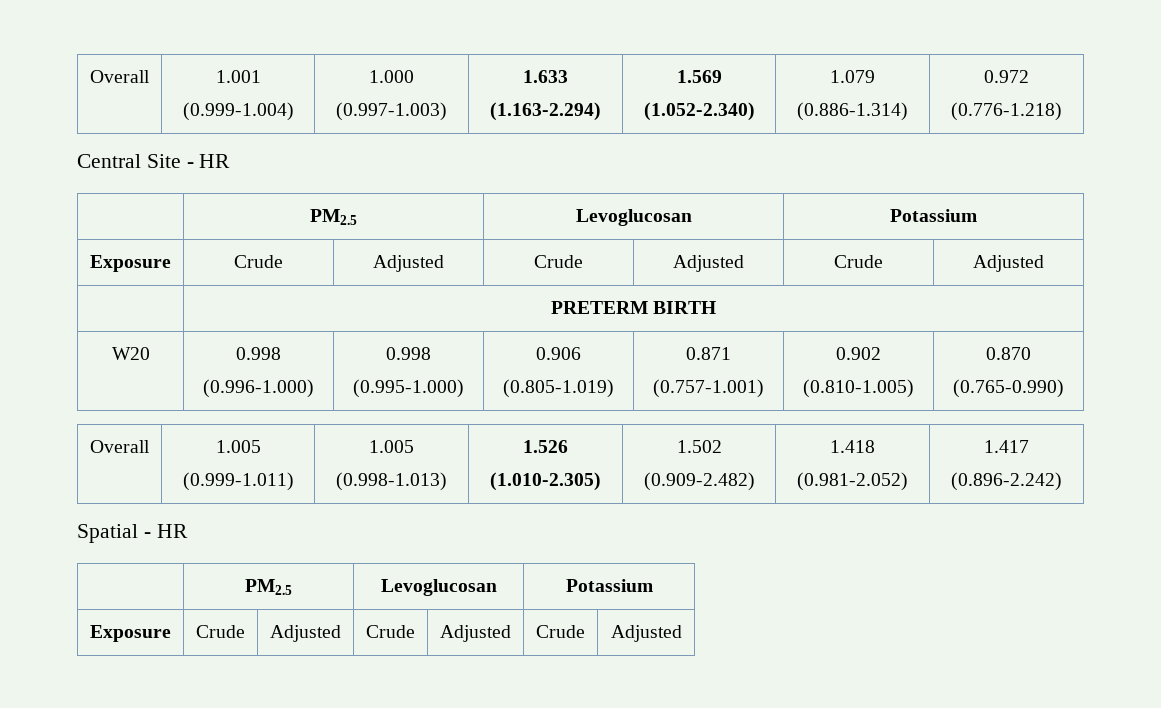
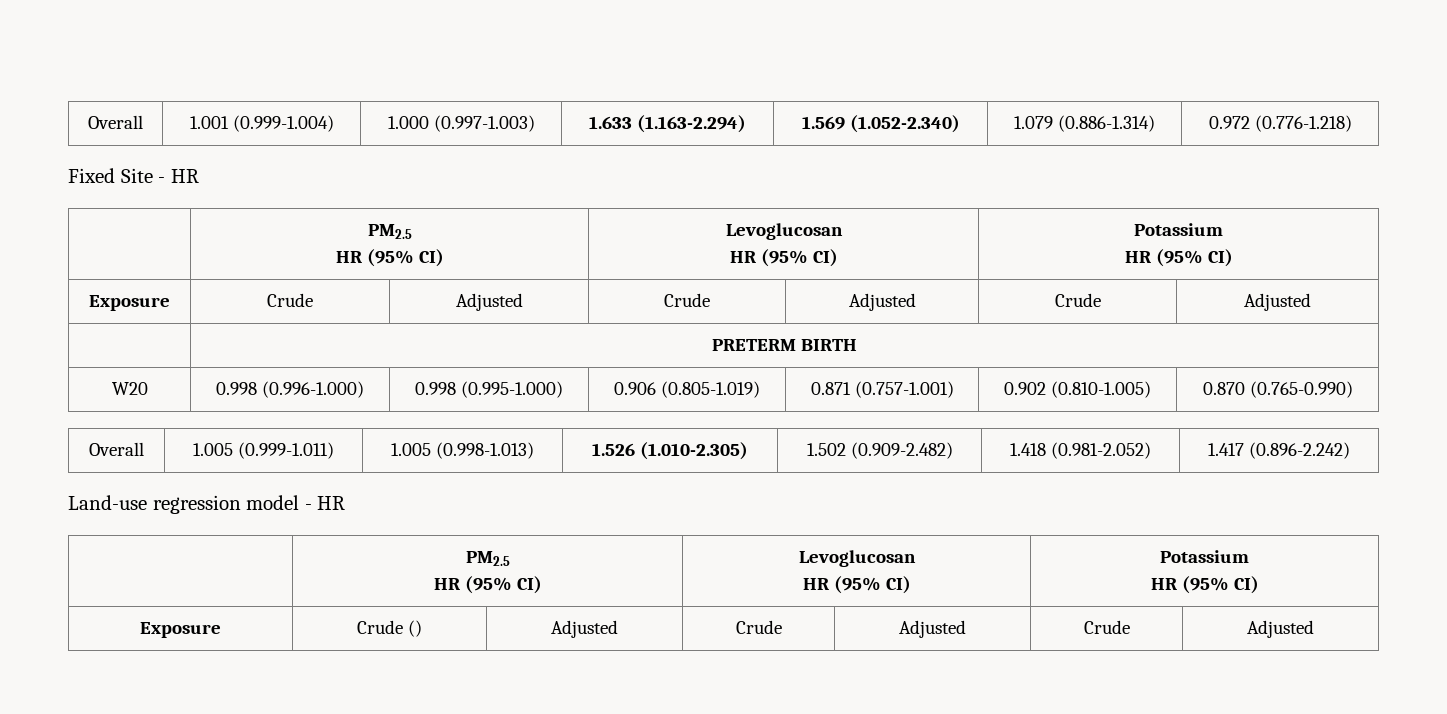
- Central Site - HR
- | PM2.5 | Levoglucosan | Potassium
+ Fixed Site - HR
+ | PM2.5
+ HR (95% CI) | Levoglucosan
+ HR (95% CI) | Potassium
+ HR (95% CI)
- Spatial - HR
- | PM2.5 | Levoglucosan | Potassium
- Exposure | Crude | Adjusted | Crude | Adjusted | Crude | Adjusted
+ Land-use regression model - HR
+ | PM2.5
+ HR (95% CI) | Levoglucosan
+ HR (95% CI) | Potassium
+ HR (95% CI)
+ Exposure | Crude () | Adjusted | Crude | Adjusted | Crude | Adjusted

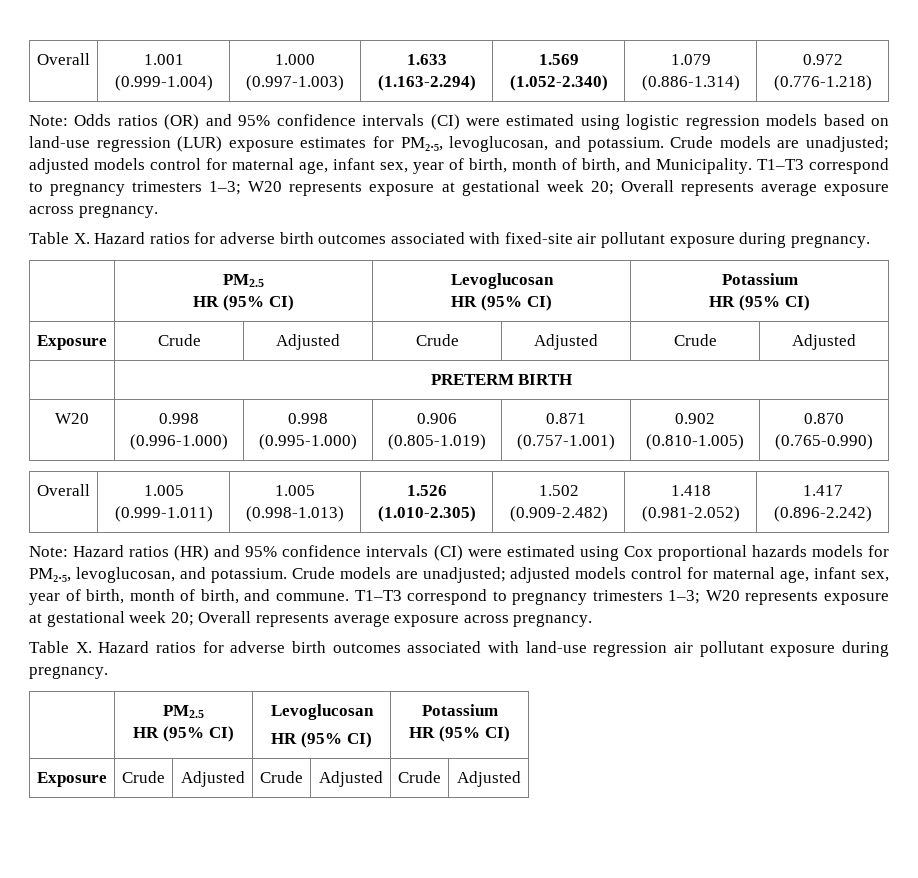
- Fixed Site - HR
+ Note: Odds ratios (OR) and 95% confidence intervals (CI) were estimated using logistic regression models based on land-use regression (LUR) exposure estimates for PM₂.₅, levoglucosan, and potassium. Crude models are unadjusted; adjusted models control for maternal age, infant sex, year of birth, month of birth, and Municipality. T1–T3 correspond to pregnancy trimesters 1–3; W20 represents exposure at gestational week 20; Overall represents average exposure across pregnancy.
+ Table X. Hazard ratios for adverse birth outcomes associated with fixed-site air pollutant exposure during pregnancy.
- Land-use regression model - HR
+ Note: Hazard ratios (HR) and 95% confidence intervals (CI) were estimated using Cox proportional hazards models for PM₂.₅, levoglucosan, and potassium. Crude models are unadjusted; adjusted models control for maternal age, infant sex, year of birth, month of birth, and commune. T1–T3 correspond to pregnancy trimesters 1–3; W20 represents exposure at gestational week 20; Overall represents average exposure across pregnancy.
+ Table X. Hazard ratios for adverse birth outcomes associated with land-use regression air pollutant exposure during pregnancy.
  | PM2.5
  HR (95% CI) | Levoglucosan
  HR (95% CI) | Potassium
  HR (95% CI)
- Exposure | Crude () | Adjusted | Crude | Adjusted | Crude | Adjusted
+ Exposure | Crude | Adjusted | Crude | Adjusted | Crude | Adjusted

